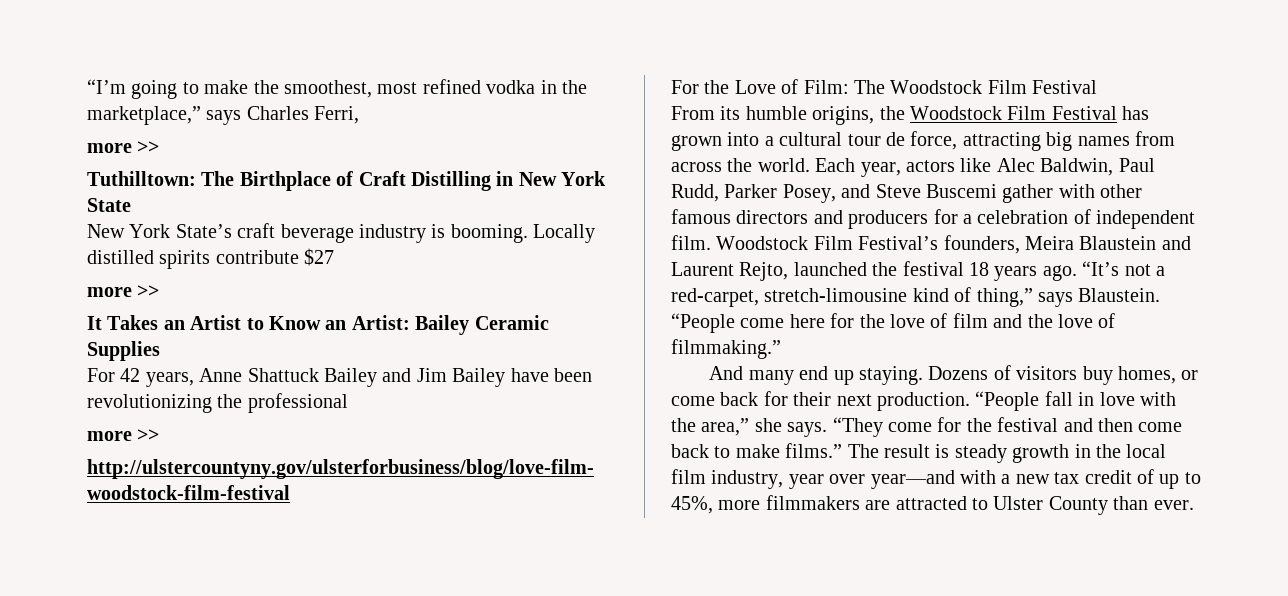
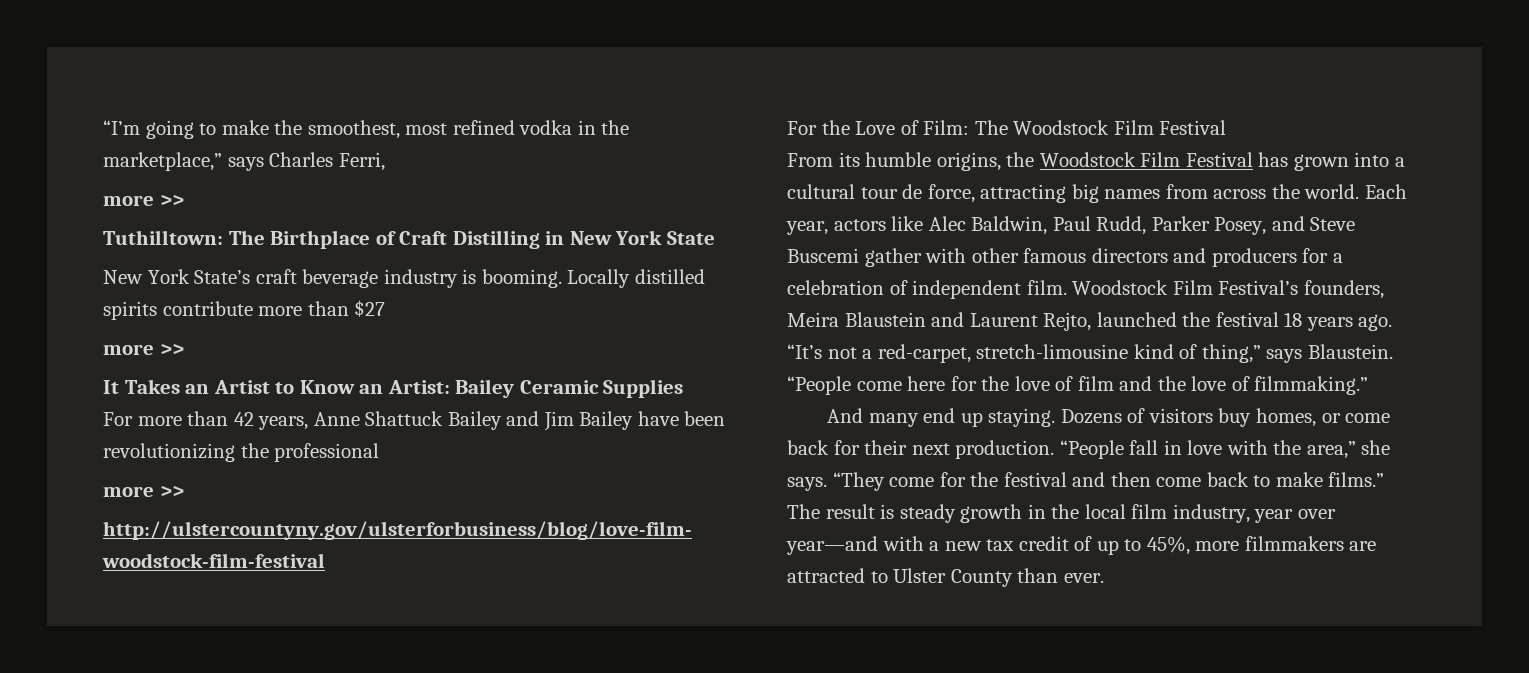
- Locally distilled spirits contribute $27
+ Locally distilled spirits contribute more than $27
- For 42 years, Anne Shattuck Bailey and Jim Bailey have been revolutionizing the professional
+ For more than 42 years, Anne Shattuck Bailey and Jim Bailey have been revolutionizing the professional

